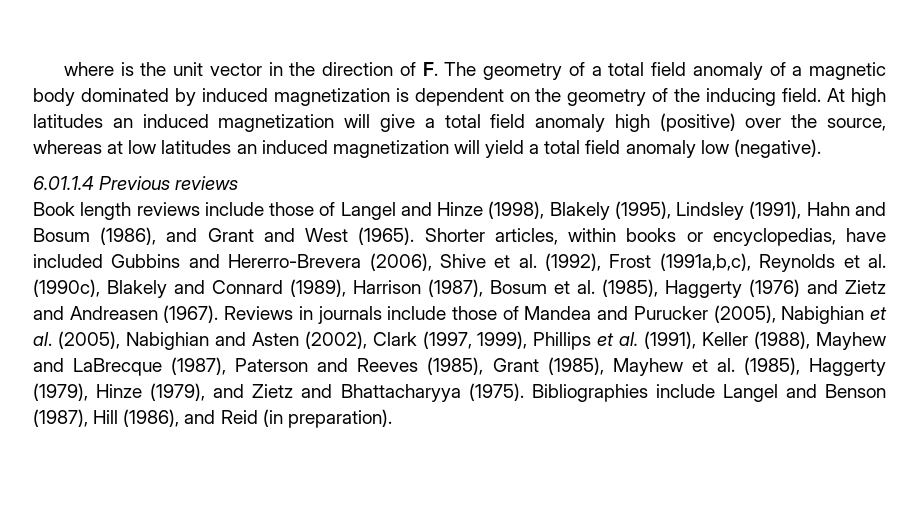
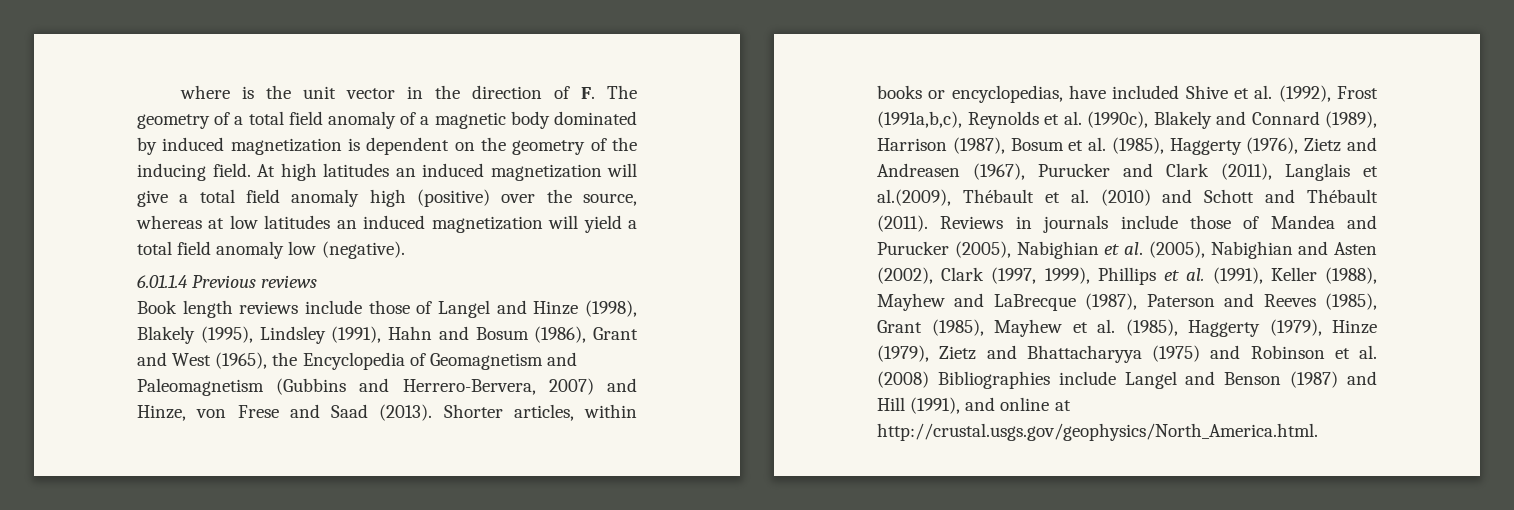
- Book length reviews include those of Langel and Hinze (1998), Blakely (1995), Lindsley (1991), Hahn and Bosum (1986), and Grant and West (1965).
+ Book length reviews include those of Langel and Hinze (1998), Blakely (1995), Lindsley (1991), Hahn and Bosum (1986), Grant and West (1965), the Encyclopedia of Geomagnetism and Paleomagnetism (Gubbins and Herrero-Bervera, 2007) and Hinze, von Frese and Saad (2013).
- Shorter articles, within books or encyclopedias, have included Gubbins and Hererro-Brevera (2006), Shive et al. (1992), Frost (1991a,b,c), Reynolds et al. (1990c), Blakely and Connard (1989), Harrison (1987), Bosum et al. (1985), Haggerty (1976) and Zietz and Andreasen (1967).
+ Shorter articles, within books or encyclopedias, have included Shive et al. (1992), Frost (1991a,b,c), Reynolds et al. (1990c), Blakely and Connard (1989), Harrison (1987), Bosum et al. (1985), Haggerty (1976), Zietz and Andreasen (1967), Purucker and Clark (2011), Langlais et al.(2009), Thébault et al. (2010) and Schott and Thébault (2011).
- Reviews in journals include those of Mandea and Purucker (2005), Nabighian et al. (2005), Nabighian and Asten (2002), Clark (1997, 1999), Phillips et al. (1991), Keller (1988), Mayhew and LaBrecque (1987), Paterson and Reeves (1985), Grant (1985), Mayhew et al. (1985), Haggerty (1979), Hinze (1979), and Zietz and Bhattacharyya (1975). Bibliographies include Langel and Benson (1987), Hill (1986), and Reid (in preparation).
+ Reviews in journals include those of Mandea and Purucker (2005), Nabighian et al. (2005), Nabighian and Asten (2002), Clark (1997, 1999), Phillips et al. (1991), Keller (1988), Mayhew and LaBrecque (1987), Paterson and Reeves (1985), Grant (1985), Mayhew et al. (1985), Haggerty (1979), Hinze (1979), Zietz and Bhattacharyya (1975) and Robinson et al. (2008) Bibliographies include Langel and Benson (1987) and Hill (1991), and online at http://crustal.usgs.gov/geophysics/North_America.html.

